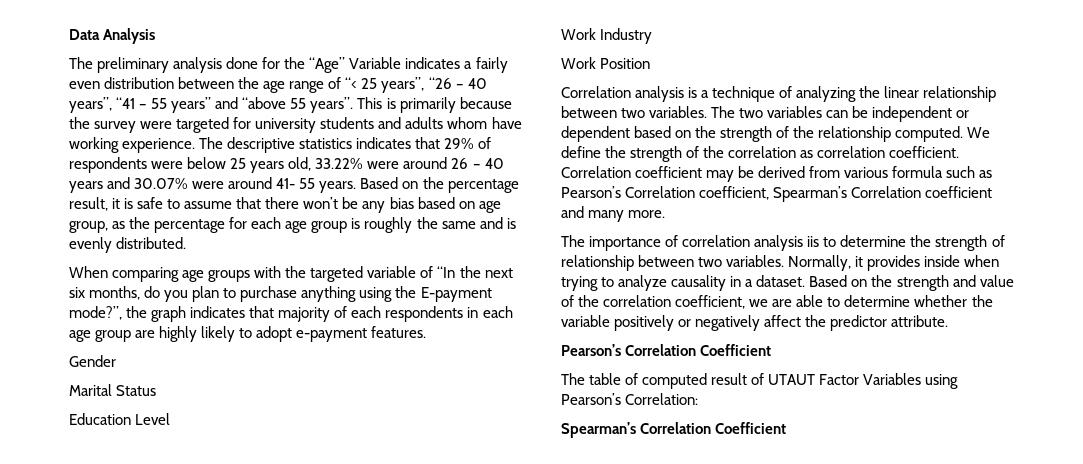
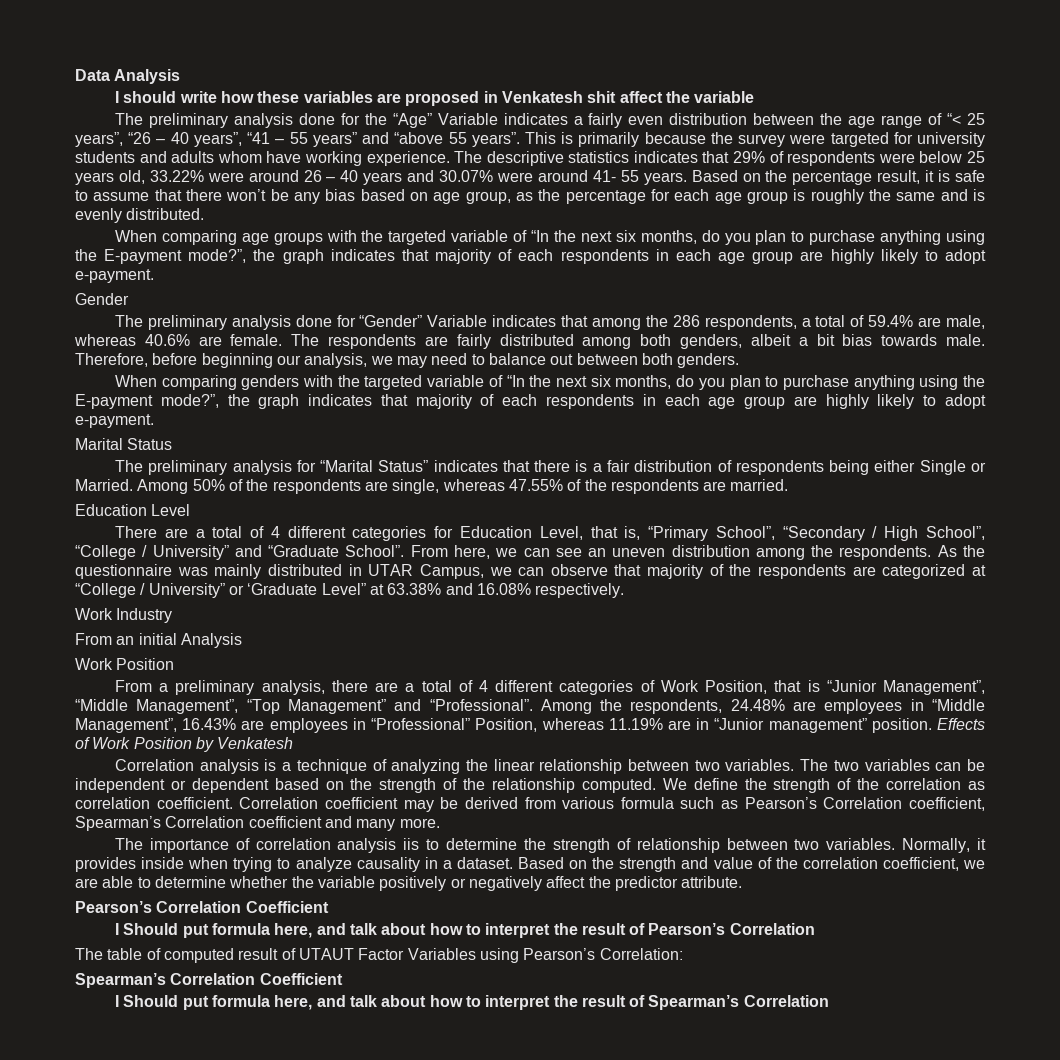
+ I should write how these variables are proposed in Venkatesh shit affect the variable
- When comparing age groups with the targeted variable of “In the next six months, do you plan to purchase anything using the E-payment mode?”, the graph indicates that majority of each respondents in each age group are highly likely to adopt e-payment features.
+ When comparing age groups with the targeted variable of “In the next six months, do you plan to purchase anything using the E-payment mode?”, the graph indicates that majority of each respondents in each age group are highly likely to adopt e-payment.
+ The preliminary analysis done for “Gender” Variable indicates that among the 286 respondents, a total of 59.4% are male, whereas 40.6% are female. The respondents are fairly distributed among both genders, albeit a bit bias towards male. Therefore, before beginning our analysis, we may need to balance out between both genders.
+ When comparing genders with the targeted variable of “In the next six months, do you plan to purchase anything using the E-payment mode?”, the graph indicates that majority of each respondents in each age group are highly likely to adopt e-payment.
  Marital Status
+ The preliminary analysis for “Marital Status” indicates that there is a fair distribution of respondents being either Single or Married. Among 50% of the respondents are single, whereas 47.55% of the respondents are married.
  Education Level
+ There are a total of 4 different categories for Education Level, that is, “Primary School”, “Secondary / High School”, “College / University” and “Graduate School”. From here, we can see an uneven distribution among the respondents. As the questionnaire was mainly distributed in UTAR Campus, we can observe that majority of the respondents are categorized at “College / University” or ‘Graduate Level” at 63.38% and 16.08% respectively.
  Work Industry
+ From an initial Analysis
  Work Position
+ From a preliminary analysis, there are a total of 4 different categories of Work Position, that is “Junior Management”, “Middle Management”, “Top Management” and “Professional”. Among the respondents, 24.48% are employees in “Middle Management”, 16.43% are employees in “Professional” Position, whereas 11.19% are in “Junior management” position. Effects of Work Position by Venkatesh
+ I Should put formula here, and talk about how to interpret the result of Pearson’s Correlation
+ I Should put formula here, and talk about how to interpret the result of Spearman’s Correlation

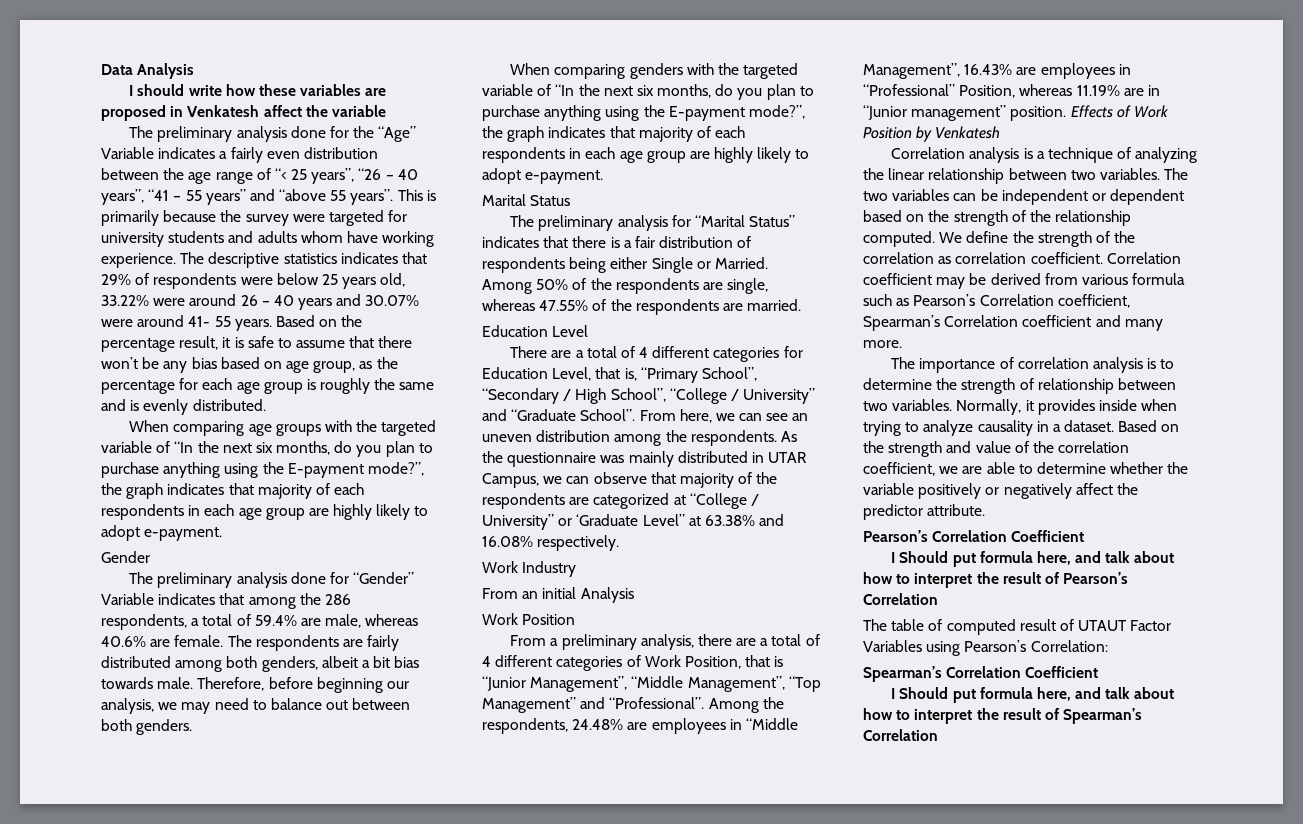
- I should write how these variables are proposed in Venkatesh shit affect the variable
+ I should write how these variables are proposed in Venkatesh affect the variable
- The importance of correlation analysis iis to determine the strength of relationship between two variables.
+ The importance of correlation analysis is to determine the strength of relationship between two variables.

